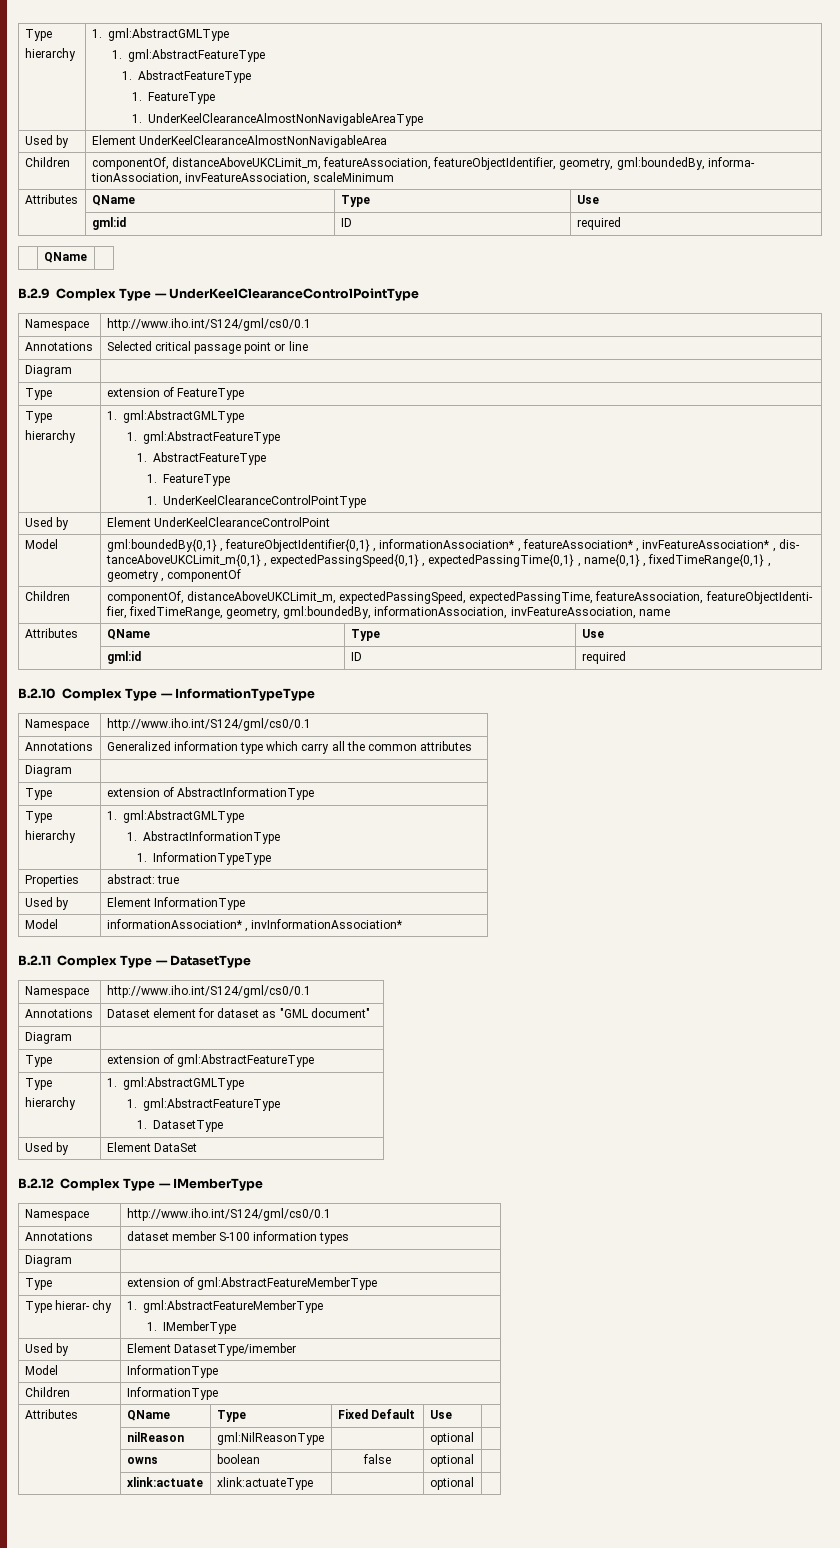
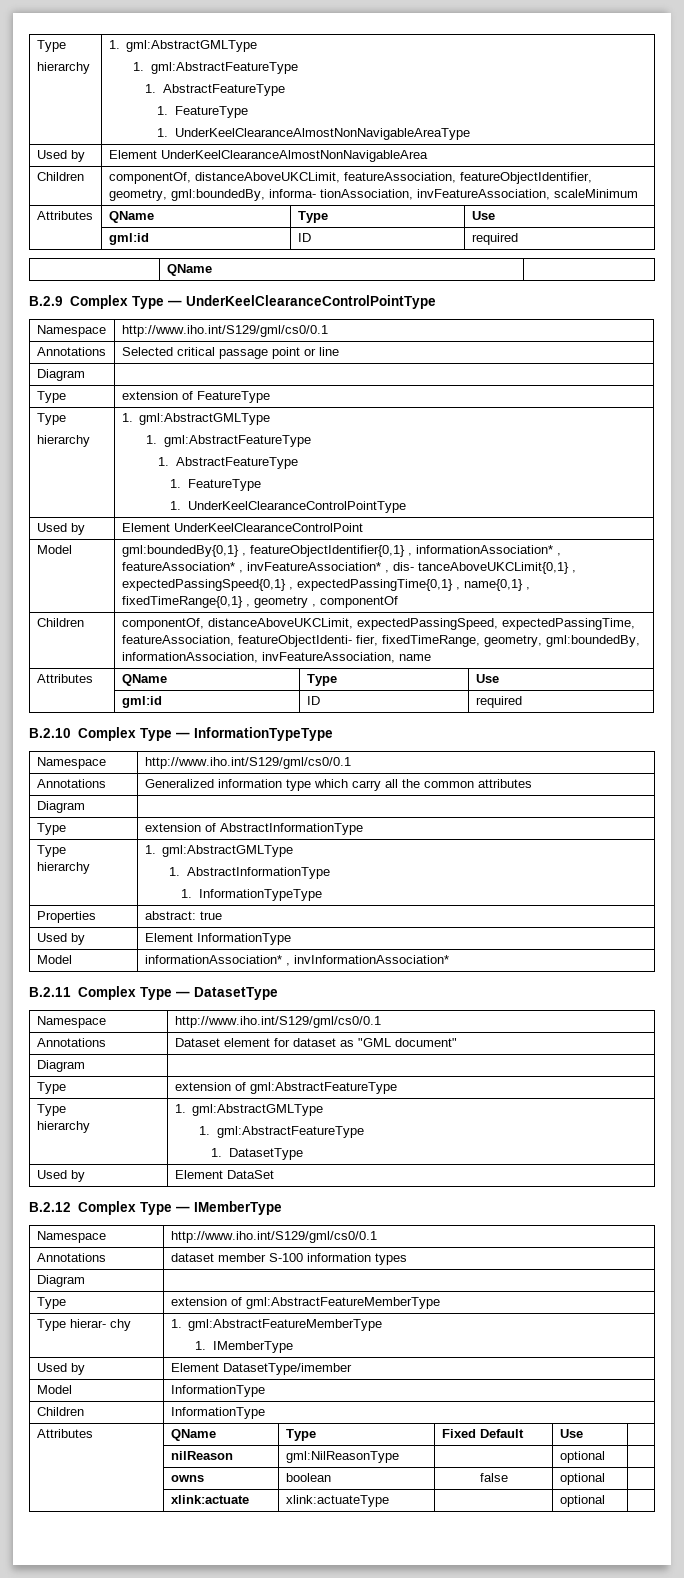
- Children | componentOf, distanceAboveUKCLimit_m, featureAssociation, featureObjectIdentifier, geometry, gml:boundedBy, informa- tionAssociation, invFeatureAssociation, scaleMinimum
+ Children | componentOf, distanceAboveUKCLimit, featureAssociation, featureObjectIdentifier, geometry, gml:boundedBy, informa- tionAssociation, invFeatureAssociation, scaleMinimum
  B.2.9 Complex Type — UnderKeelClearanceControlPointType
- Namespace | http://www.iho.int/S124/gml/cs0/0.1
+ Namespace | http://www.iho.int/S129/gml/cs0/0.1
- Model | gml:boundedBy{0,1} , featureObjectIdentifier{0,1} , informationAssociation* , featureAssociation* , invFeatureAssociation* , dis- tanceAboveUKCLimit_m{0,1} , expectedPassingSpeed{0,1} , expectedPassingTime{0,1} , name{0,1} , fixedTimeRange{0,1} , geometry , componentOf
+ Model | gml:boundedBy{0,1} , featureObjectIdentifier{0,1} , informationAssociation* , featureAssociation* , invFeatureAssociation* , dis- tanceAboveUKCLimit{0,1} , expectedPassingSpeed{0,1} , expectedPassingTime{0,1} , name{0,1} , fixedTimeRange{0,1} , geometry , componentOf
- Children | componentOf, distanceAboveUKCLimit_m, expectedPassingSpeed, expectedPassingTime, featureAssociation, featureObjectIdenti- fier, fixedTimeRange, geometry, gml:boundedBy, informationAssociation, invFeatureAssociation, name
+ Children | componentOf, distanceAboveUKCLimit, expectedPassingSpeed, expectedPassingTime, featureAssociation, featureObjectIdenti- fier, fixedTimeRange, geometry, gml:boundedBy, informationAssociation, invFeatureAssociation, name
  B.2.10 Complex Type — InformationTypeType
- Namespace | http://www.iho.int/S124/gml/cs0/0.1
+ Namespace | http://www.iho.int/S129/gml/cs0/0.1
  B.2.11 Complex Type — DatasetType
- Namespace | http://www.iho.int/S124/gml/cs0/0.1
+ Namespace | http://www.iho.int/S129/gml/cs0/0.1
  B.2.12 Complex Type — IMemberType
- Namespace | http://www.iho.int/S124/gml/cs0/0.1
+ Namespace | http://www.iho.int/S129/gml/cs0/0.1

